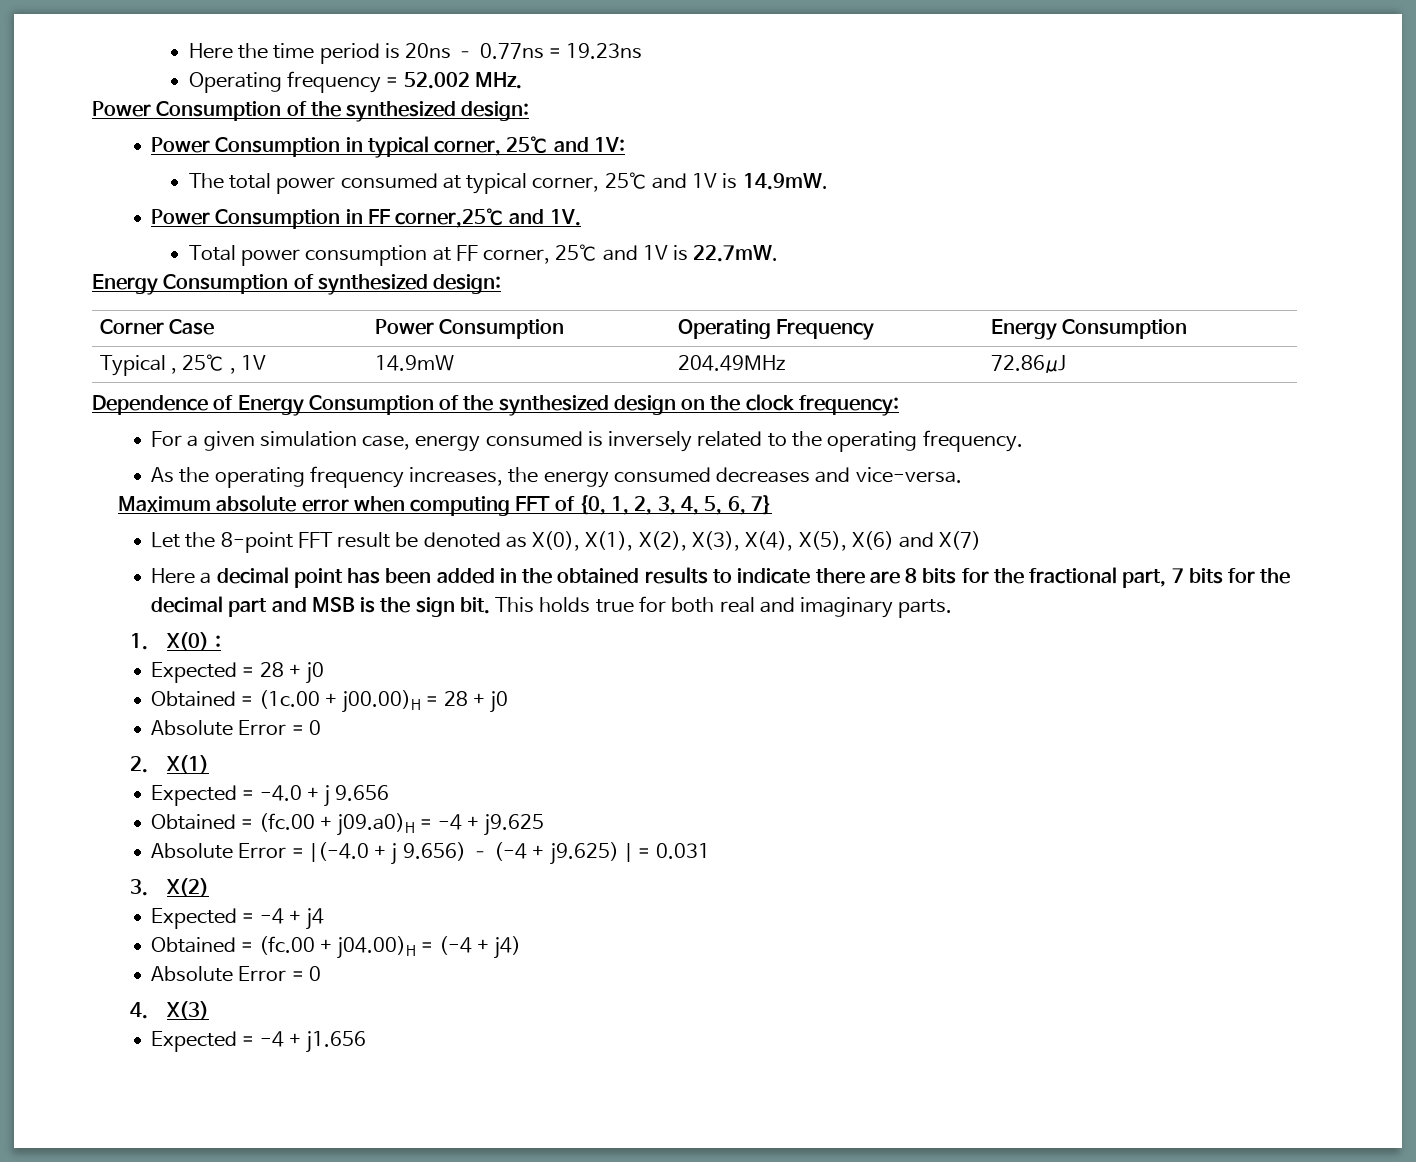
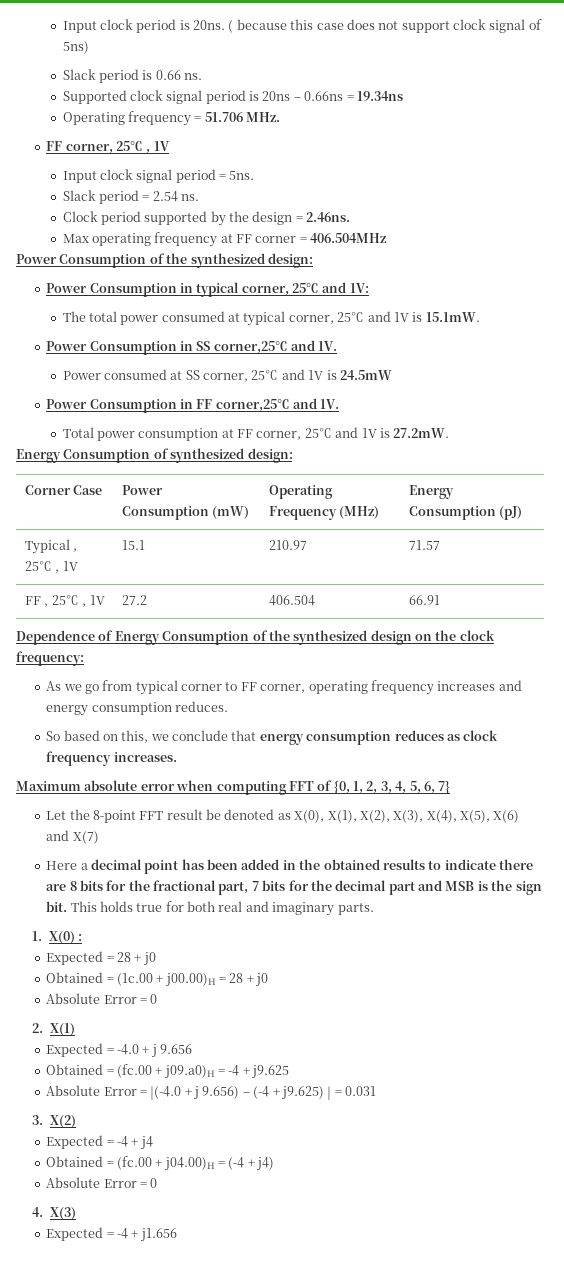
- Here the time period is 20ns – 0.77ns = 19.23ns
+ Input clock period is 20ns. ( because this case does not support clock signal of 5ns)
+ Slack period is 0.66 ns.
+ Supported clock signal period is 20ns – 0.66ns = 19.34ns
- Operating frequency = 52.002 MHz.
+ Operating frequency = 51.706 MHz.
+ FF corner, 25℃ , 1V
+ Input clock signal period = 5ns.
+ Slack period = 2.54 ns.
+ Clock period supported by the design = 2.46ns.
+ Max operating frequency at FF corner = 406.504MHz
- The total power consumed at typical corner, 25℃ and 1V is 14.9mW.
+ The total power consumed at typical corner, 25℃ and 1V is 15.1mW.
+ Power Consumption in SS corner,25℃ and 1V.
+ Power consumed at SS corner, 25℃ and 1V is 24.5mW
- Total power consumption at FF corner, 25℃ and 1V is 22.7mW.
+ Total power consumption at FF corner, 25℃ and 1V is 27.2mW.
- Corner Case | Power Consumption | Operating Frequency | Energy Consumption
+ Corner Case | Power Consumption (mW) | Operating Frequency (MHz) | Energy Consumption (pJ)
- Typical , 25℃ , 1V | 14.9mW | 204.49MHz | 72.86μJ
+ Typical , 25℃ , 1V | 15.1 | 210.97 | 71.57
+ FF , 25℃ , 1V | 27.2 | 406.504 | 66.91
- For a given simulation case, energy consumed is inversely related to the operating frequency.
- As the operating frequency increases, the energy consumed decreases and vice-versa.
+ As we go from typical corner to FF corner, operating frequency increases and energy consumption reduces.
+ So based on this, we conclude that energy consumption reduces as clock frequency increases.

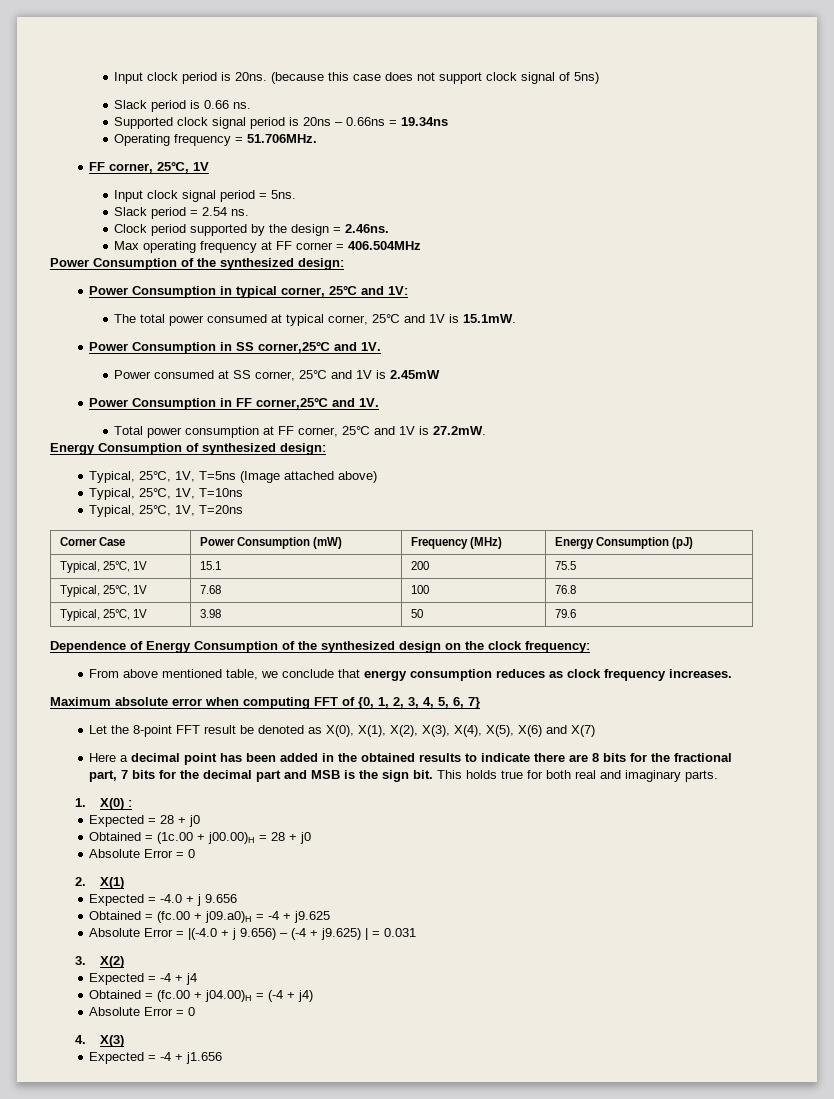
- ( because this case does not support clock signal of 5ns)
+ (because this case does not support clock signal of 5ns)
- Operating frequency = 51.706 MHz.
- FF corner, 25℃ , 1V
+ Operating frequency = 51.706MHz.
+ FF corner, 25℃, 1V
- Power consumed at SS corner, 25℃ and 1V is 24.5mW
+ Power consumed at SS corner, 25℃ and 1V is 2.45mW
+ Typical, 25℃, 1V, T=5ns (Image attached above)
+ Typical, 25℃, 1V, T=10ns
+ Typical, 25℃, 1V, T=20ns
- Corner Case | Power Consumption (mW) | Operating Frequency (MHz) | Energy Consumption (pJ)
+ Corner Case | Power Consumption (mW) | Frequency (MHz) | Energy Consumption (pJ)
- Typical , 25℃ , 1V | 15.1 | 210.97 | 71.57
- FF , 25℃ , 1V | 27.2 | 406.504 | 66.91
+ Typical, 25℃, 1V | 15.1 | 200 | 75.5
+ Typical, 25℃, 1V | 7.68 | 100 | 76.8
+ Typical, 25℃, 1V | 3.98 | 50 | 79.6
- As we go from typical corner to FF corner, operating frequency increases and energy consumption reduces.
- So based on this, we conclude that energy consumption reduces as clock frequency increases.
+ From above mentioned table, we conclude that energy consumption reduces as clock frequency increases.

